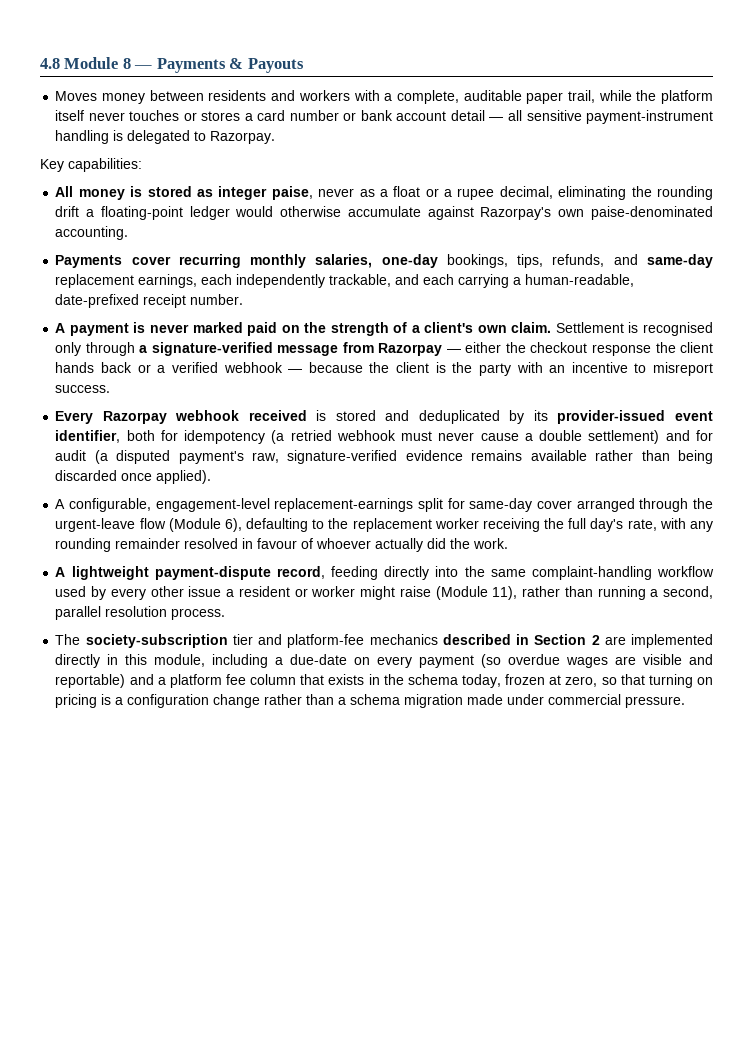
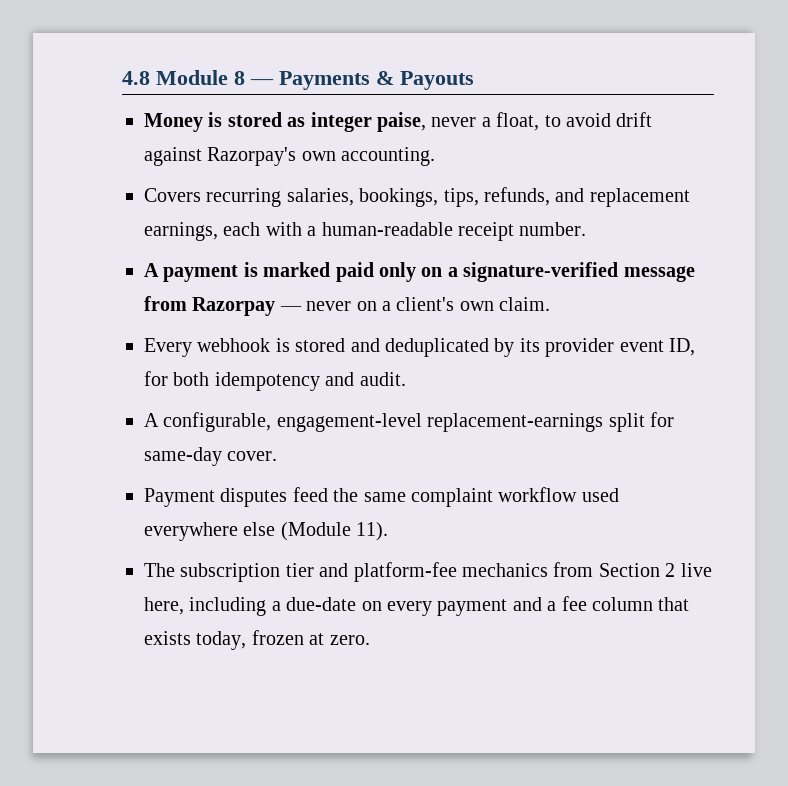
- Moves money between residents and workers with a complete, auditable paper trail, while the platform itself never touches or stores a card number or bank account detail — all sensitive payment-instrument handling is delegated to Razorpay.
- Key capabilities:
- All money is stored as integer paise, never as a float or a rupee decimal, eliminating the rounding drift a floating-point ledger would otherwise accumulate against Razorpay's own paise-denominated accounting.
+ Money is stored as integer paise, never a float, to avoid drift against Razorpay's own accounting.
- Payments cover recurring monthly salaries, one-day bookings, tips, refunds, and same-day replacement earnings, each independently trackable, and each carrying a human-readable, date-prefixed receipt number.
+ Covers recurring salaries, bookings, tips, refunds, and replacement earnings, each with a human-readable receipt number.
- A payment is never marked paid on the strength of a client's own claim. Settlement is recognised only through a signature-verified message from Razorpay — either the checkout response the client hands back or a verified webhook — because the client is the party with an incentive to misreport success.
- Every Razorpay webhook received is stored and deduplicated by its provider-issued event identifier, both for idempotency (a retried webhook must never cause a double settlement) and for audit (a disputed payment's raw, signature-verified evidence remains available rather than being discarded once applied).
+ A payment is marked paid only on a signature-verified message from Razorpay — never on a client's own claim.
+ Every webhook is stored and deduplicated by its provider event ID, for both idempotency and audit.
- A configurable, engagement-level replacement-earnings split for same-day cover arranged through the urgent-leave flow (Module 6), defaulting to the replacement worker receiving the full day's rate, with any rounding remainder resolved in favour of whoever actually did the work.
- A lightweight payment-dispute record, feeding directly into the same complaint-handling workflow used by every other issue a resident or worker might raise (Module 11), rather than running a second, parallel resolution process.
+ A configurable, engagement-level replacement-earnings split for same-day cover.
+ Payment disputes feed the same complaint workflow used everywhere else (Module 11).
- The society-subscription tier and platform-fee mechanics described in Section 2 are implemented directly in this module, including a due-date on every payment (so overdue wages are visible and reportable) and a platform fee column that exists in the schema today, frozen at zero, so that turning on pricing is a configuration change rather than a schema migration made under commercial pressure.
+ The subscription tier and platform-fee mechanics from Section 2 live here, including a due-date on every payment and a fee column that exists today, frozen at zero.

